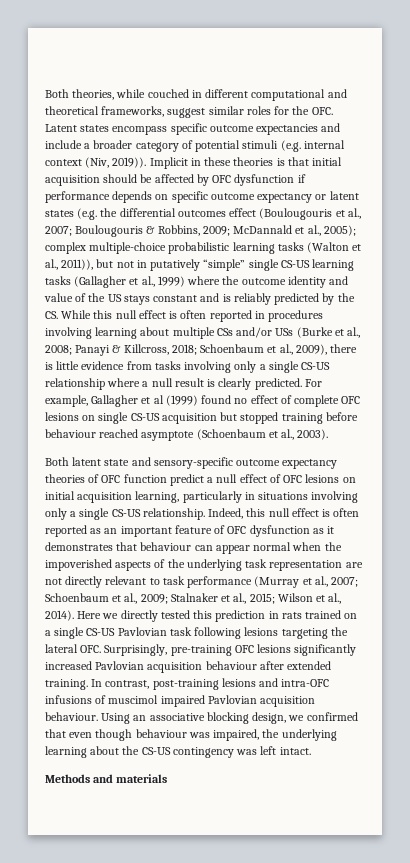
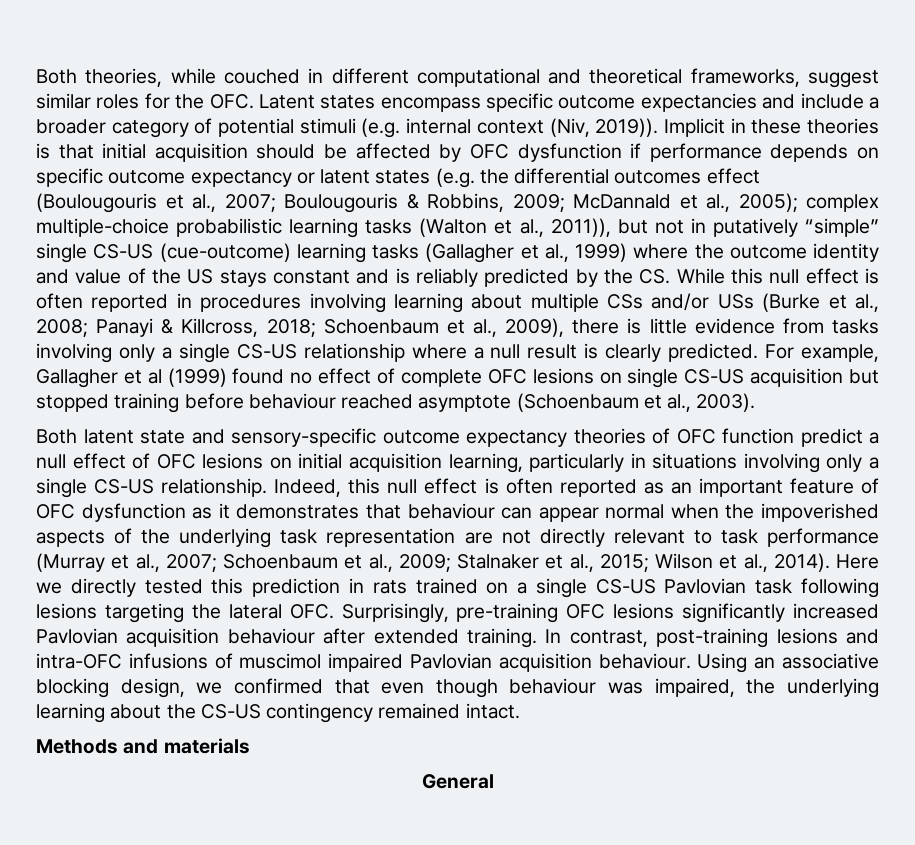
- complex multiple-choice probabilistic learning tasks (Walton et al., 2011)), but not in putatively “simple” single CS-US learning tasks (Gallagher et al., 1999) where the outcome identity and value of the US stays constant and is reliably predicted by the CS. While this null effect is often reported in procedures involving learning about multiple CSs and/or USs (Burke et al., 2008;
+ complex multiple-choice probabilistic learning tasks (Walton et al., 2011)), but not in putatively “simple” single CS-US (cue-outcome) learning tasks (Gallagher et al., 1999) where the outcome identity and value of the US stays constant and is reliably predicted by the CS. While this null effect is often reported in procedures involving learning about multiple CSs and/or USs (Burke et al., 2008;
- Using an associative blocking design, we confirmed that even though behaviour was impaired, the underlying learning about the CS-US contingency was left intact.
+ Using an associative blocking design, we confirmed that even though behaviour was impaired, the underlying learning about the CS-US contingency remained intact.
+ General

